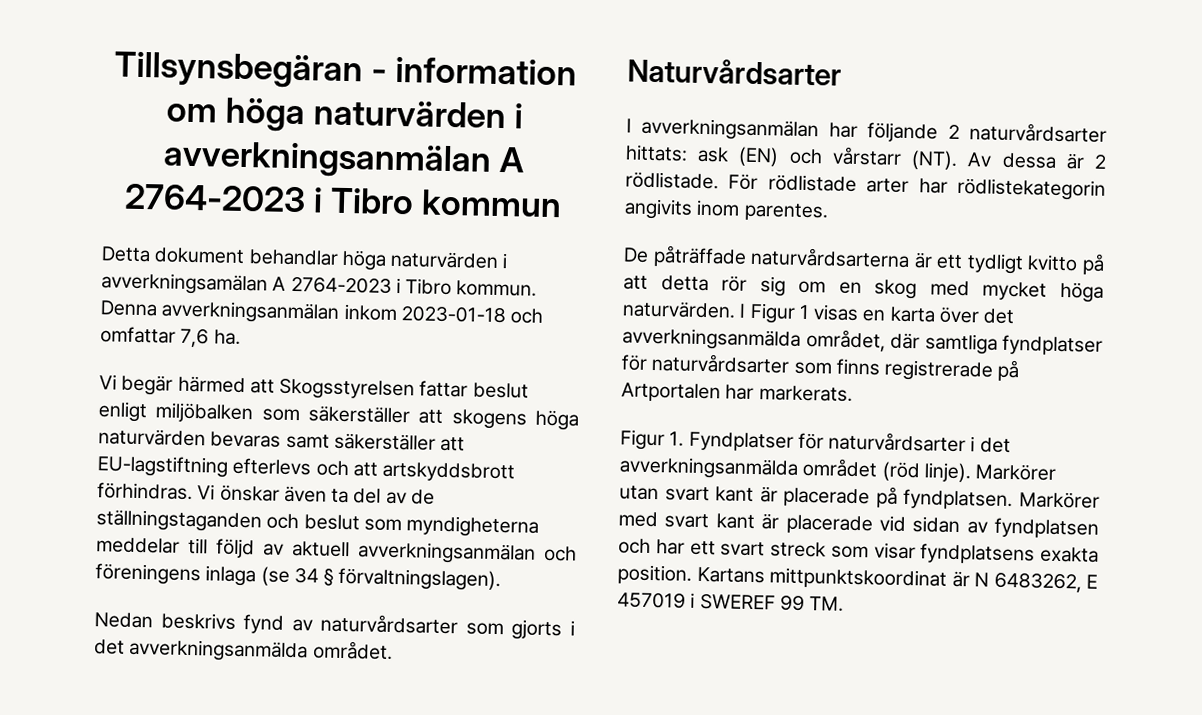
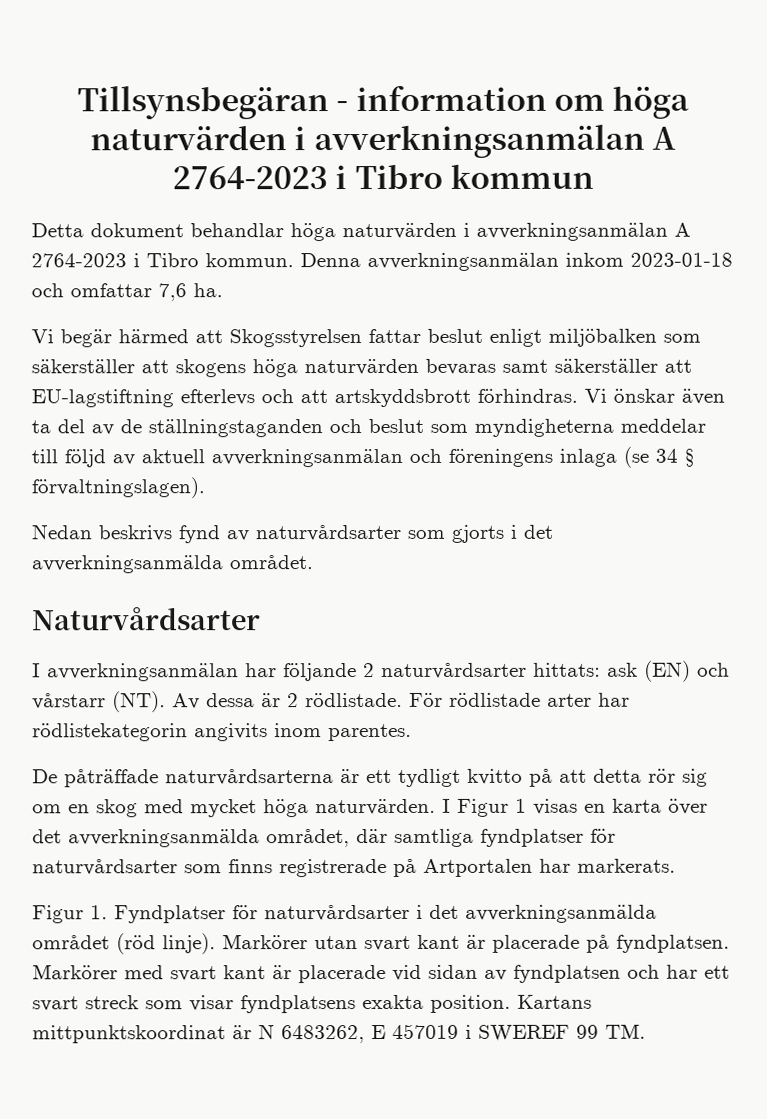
- Detta dokument behandlar höga naturvärden i avverkningsamälan A 2764-2023 i Tibro kommun.
+ Detta dokument behandlar höga naturvärden i avverkningsanmälan A 2764-2023 i Tibro kommun.

